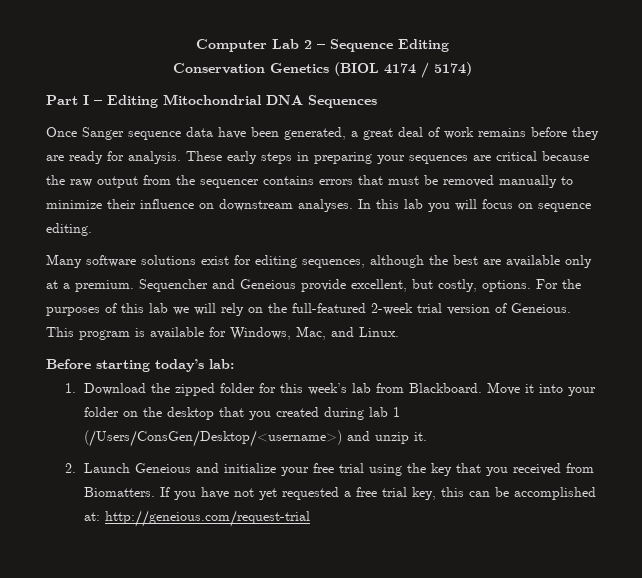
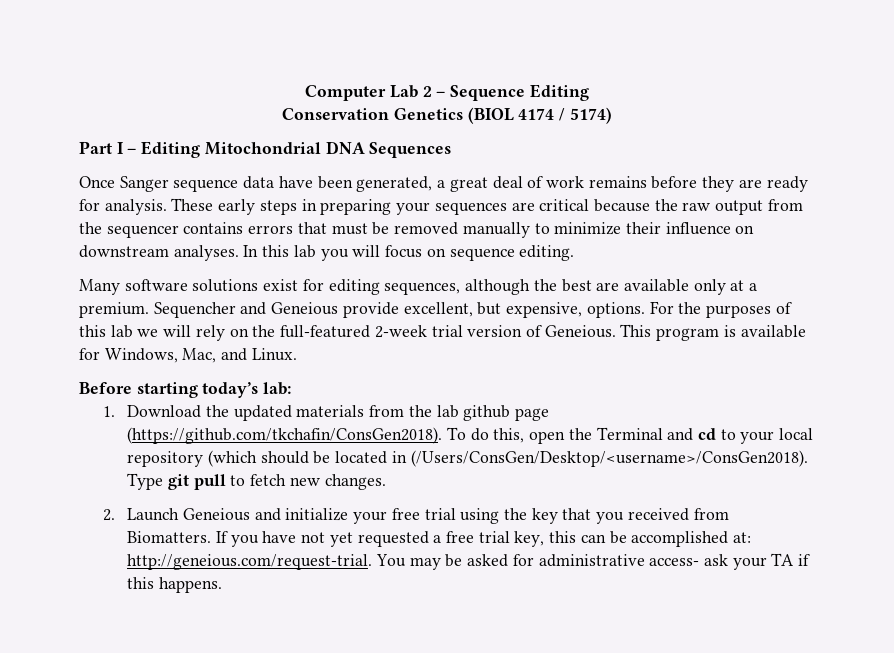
- Sequencher and Geneious provide excellent, but costly, options.
+ Sequencher and Geneious provide excellent, but expensive, options.
- 1. Download the zipped folder for this week’s lab from Blackboard. Move it into your folder on the desktop that you created during lab 1 (/Users/ConsGen/Desktop/<username>) and unzip it.
+ 1. Download the updated materials from the lab github page (https://github.com/tkchafin/ConsGen2018). To do this, open the Terminal and cd to your local repository (which should be located in (/Users/ConsGen/Desktop/<username>/ConsGen2018). Type git pull to fetch new changes.
- If you have not yet requested a free trial key, this can be accomplished at: http://geneious.com/request-trial
+ If you have not yet requested a free trial key, this can be accomplished at: http://geneious.com/request-trial. You may be asked for administrative access- ask your TA if this happens.

